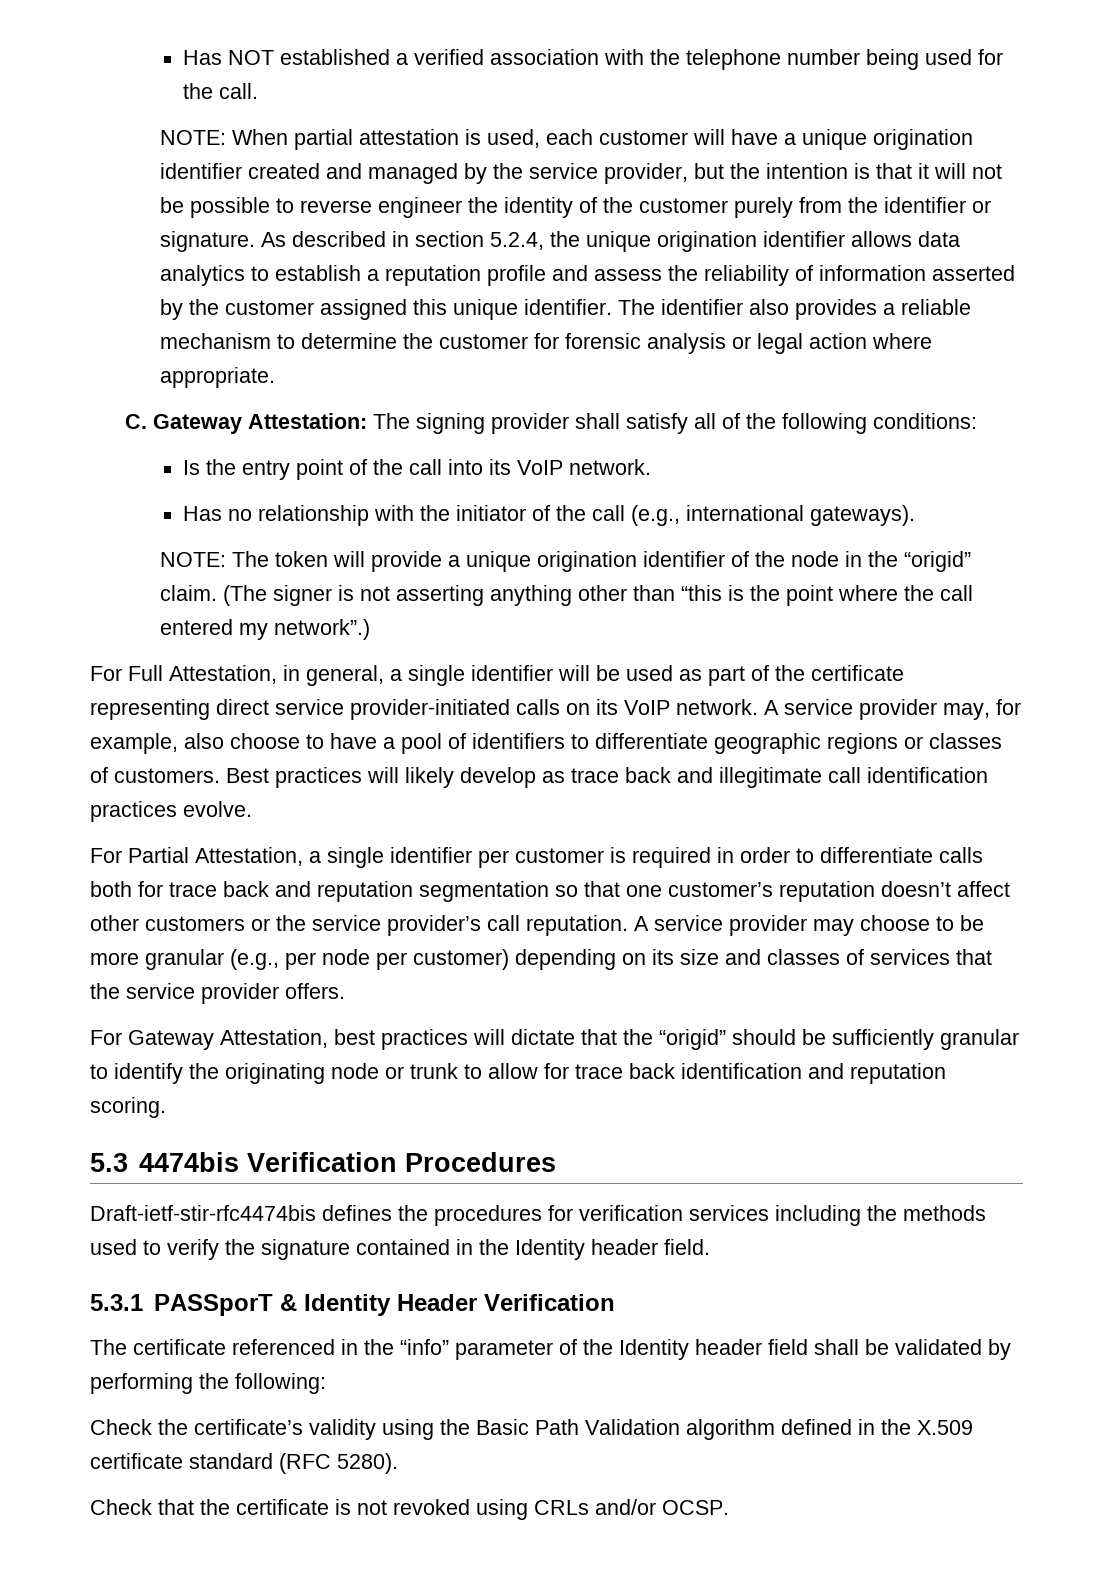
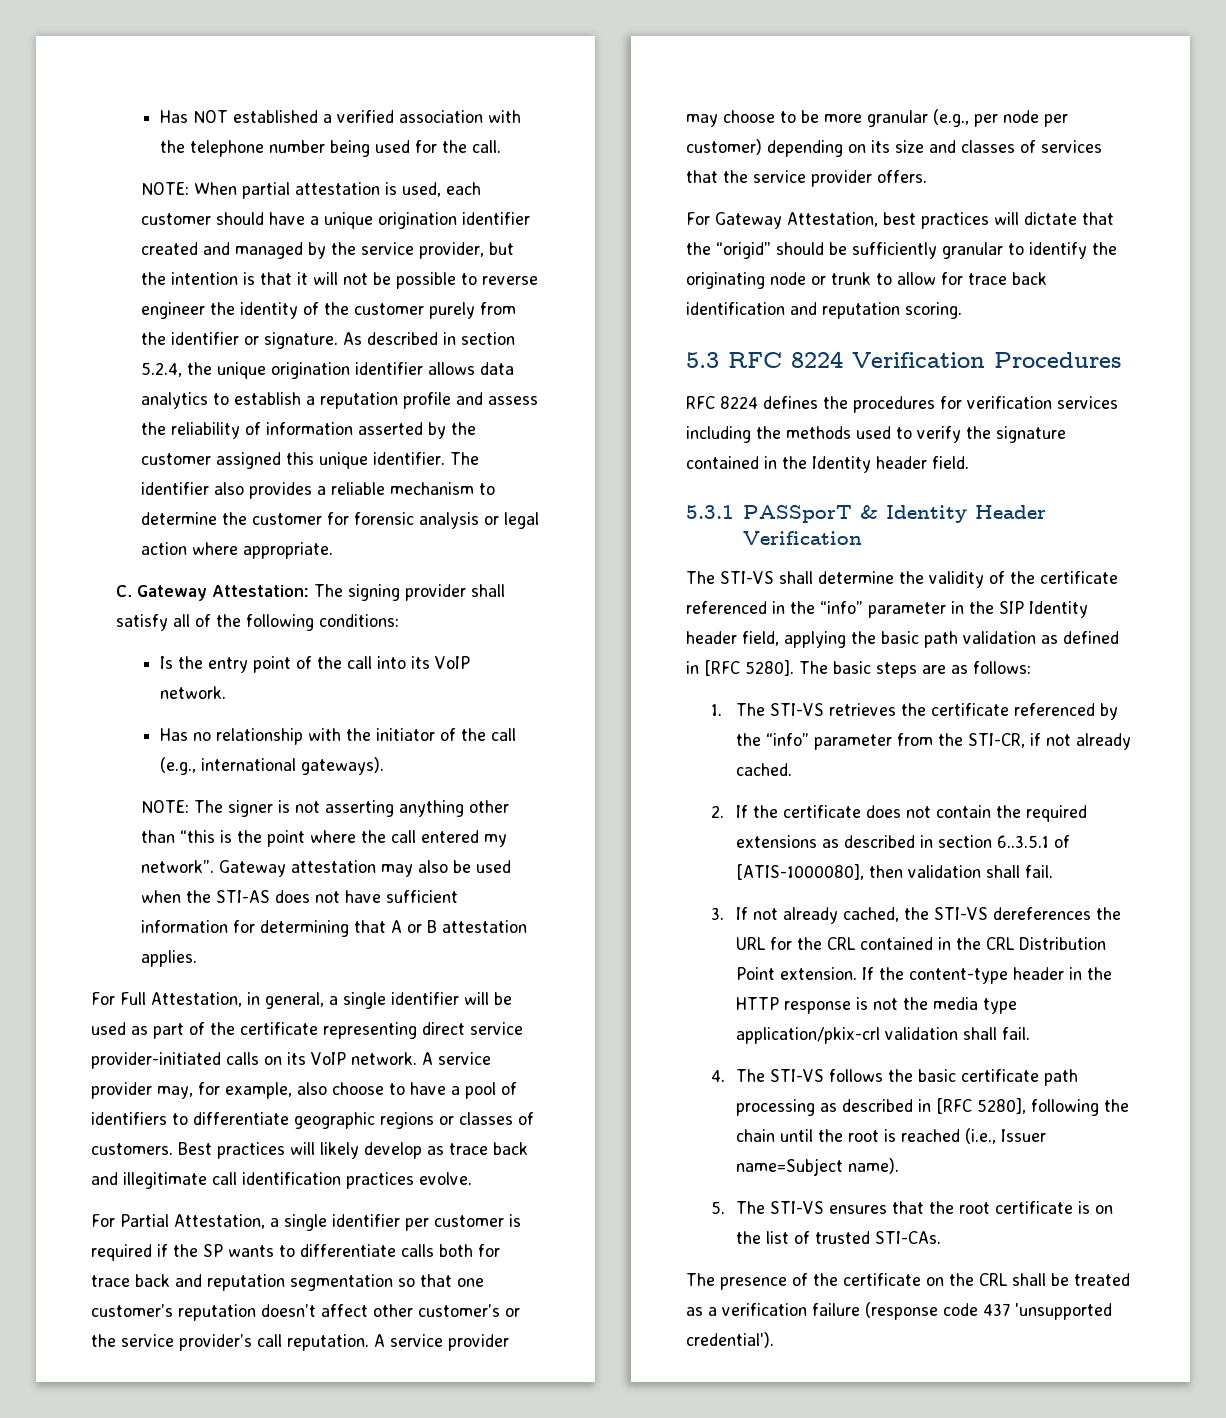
- NOTE: When partial attestation is used, each customer will have a unique origination identifier created and managed by the service provider, but the intention is that it will not be possible to reverse engineer the identity of the customer purely from the identifier or signature.
+ NOTE: When partial attestation is used, each customer should have a unique origination identifier created and managed by the service provider, but the intention is that it will not be possible to reverse engineer the identity of the customer purely from the identifier or signature.
- NOTE: The token will provide a unique origination identifier of the node in the “origid” claim. (The signer is not asserting anything other than “this is the point where the call entered my network”.)
+ NOTE: The signer is not asserting anything other than “this is the point where the call entered my network”. Gateway attestation may also be used when the STI-AS does not have sufficient information for determining that A or B attestation applies.
- For Partial Attestation, a single identifier per customer is required in order to differentiate calls both for trace back and reputation segmentation so that one customer’s reputation doesn’t affect other customers or the service provider’s call reputation.
+ For Partial Attestation, a single identifier per customer is required if the SP wants to differentiate calls both for trace back and reputation segmentation so that one customer’s reputation doesn’t affect other customer’s or the service provider’s call reputation.
- 5.3 4474bis Verification Procedures
+ 5.3 RFC 8224 Verification Procedures
- Draft-ietf-stir-rfc4474bis defines the procedures for verification services including the methods used to verify the signature contained in the Identity header field.
+ RFC 8224 defines the procedures for verification services including the methods used to verify the signature contained in the Identity header field.
- The certificate referenced in the “info” parameter of the Identity header field shall be validated by performing the following:
- Check the certificate’s validity using the Basic Path Validation algorithm defined in the X.509 certificate standard (RFC 5280).
- Check that the certificate is not revoked using CRLs and/or OCSP.
+ The STI-VS shall determine the validity of the certificate referenced in the “info” parameter in the SIP Identity header field, applying the basic path validation as defined in [RFC 5280]. The basic steps are as follows:
+ 1. The STI-VS retrieves the certificate referenced by the “info” parameter from the STI-CR, if not already cached.
+ 2. If the certificate does not contain the required extensions as described in section 6..3.5.1 of [ATIS-1000080], then validation shall fail.
+ 3. If not already cached, the STI-VS dereferences the URL for the CRL contained in the CRL Distribution Point extension. If the content-type header in the HTTP response is not the media type application/pkix-crl validation shall fail.
+ 4. The STI-VS follows the basic certificate path processing as described in [RFC 5280], following the chain until the root is reached (i.e., Issuer name=Subject name).
+ 5. The STI-VS ensures that the root certificate is on the list of trusted STI-CAs.
+ The presence of the certificate on the CRL shall be treated as a verification failure (response code 437 'unsupported credential').

